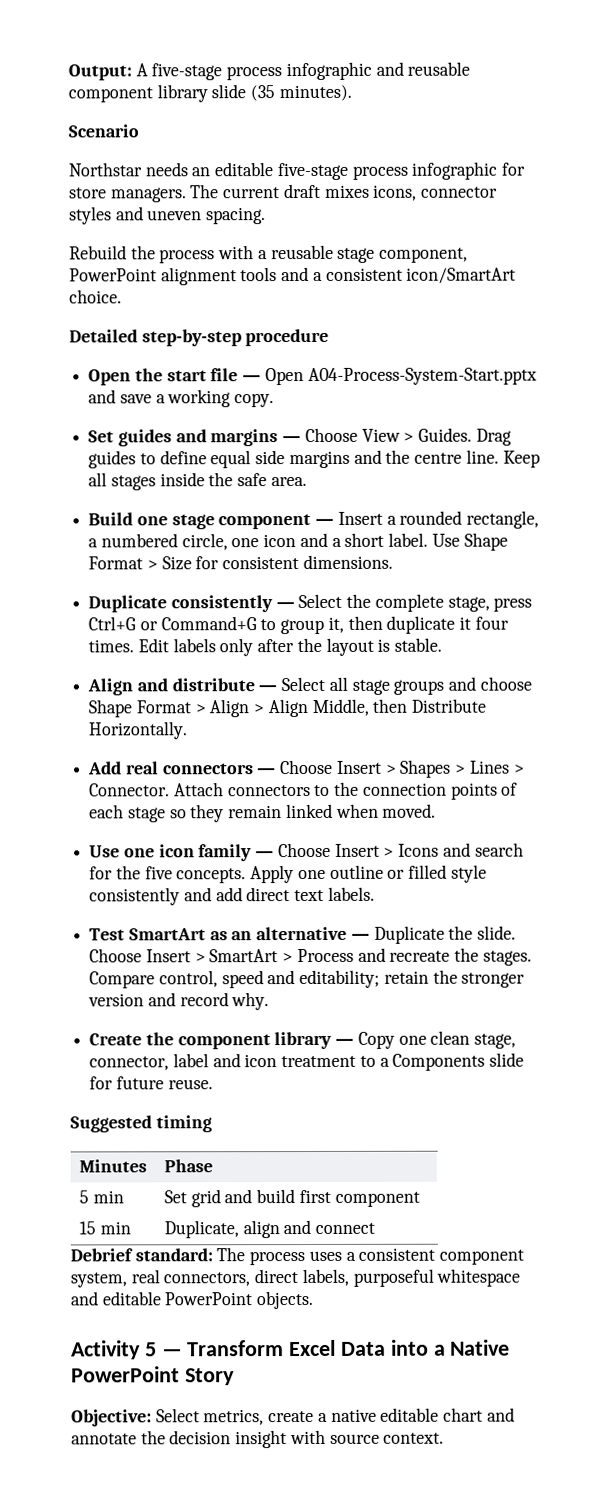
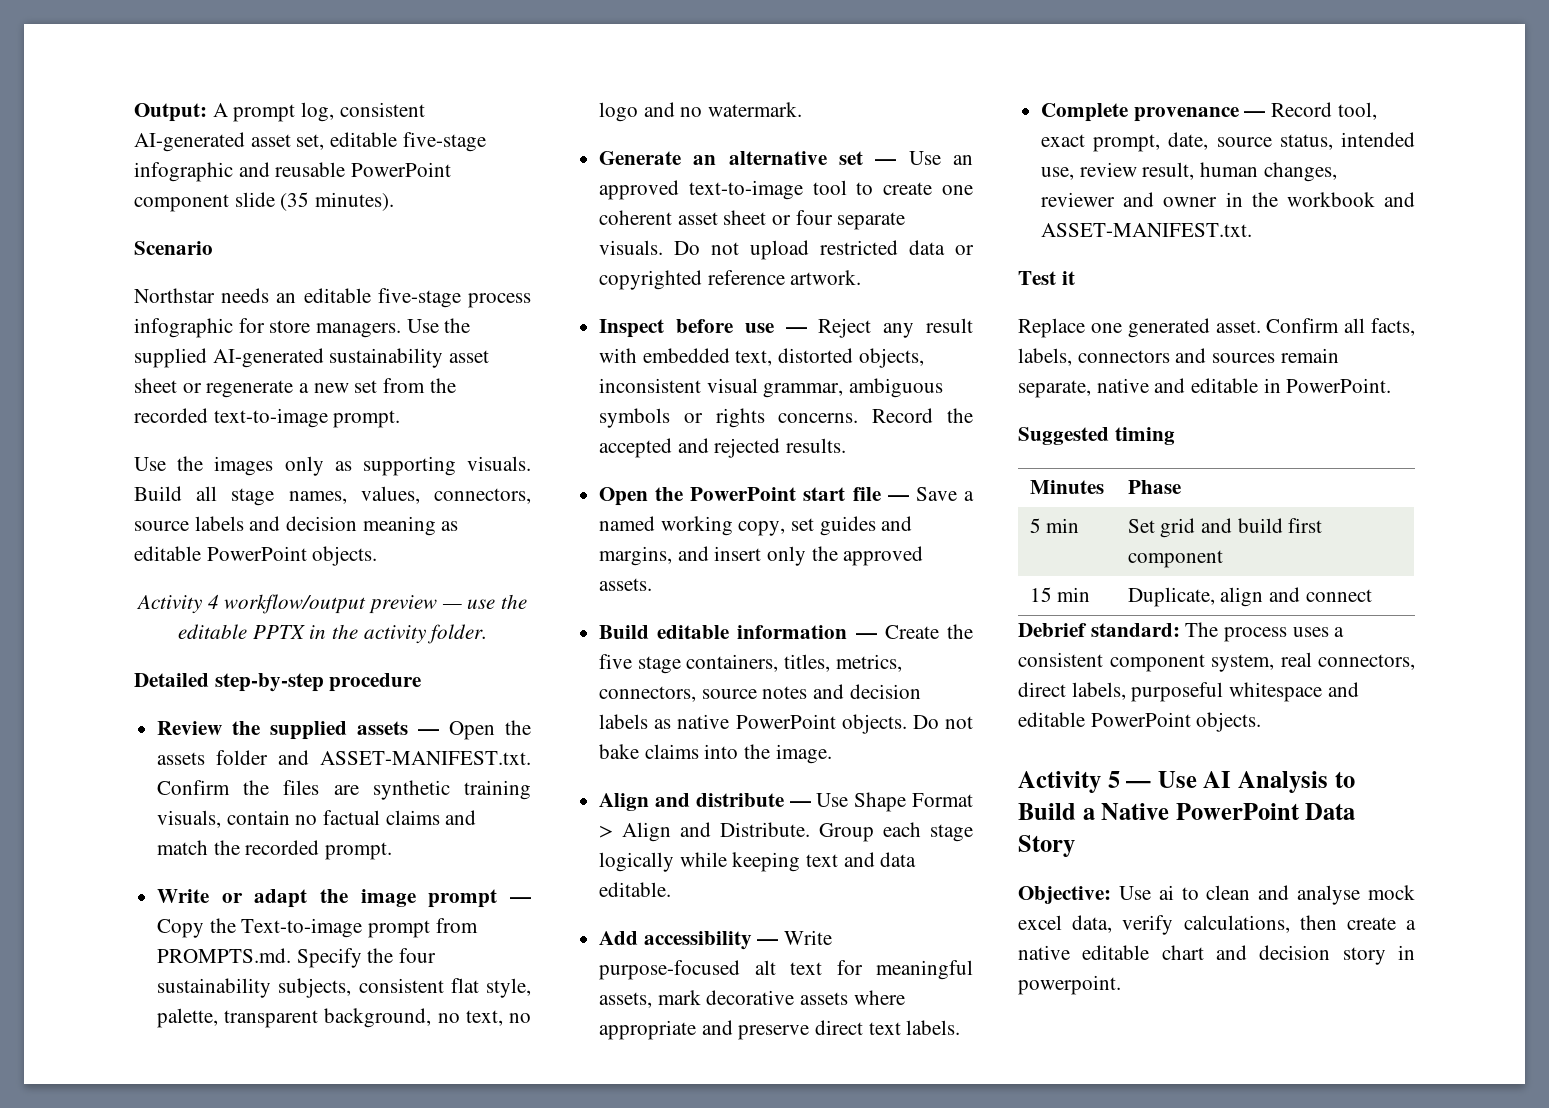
- Output: A five-stage process infographic and reusable component library slide (35 minutes).
+ Output: A prompt log, consistent AI-generated asset set, editable five-stage infographic and reusable PowerPoint component slide (35 minutes).
- The current draft mixes icons, connector styles and uneven spacing.
- Rebuild the process with a reusable stage component, PowerPoint alignment tools and a consistent icon/SmartArt choice.
+ Use the supplied AI-generated sustainability asset sheet or regenerate a new set from the recorded text-to-image prompt.
+ Use the images only as supporting visuals. Build all stage names, values, connectors, source labels and decision meaning as editable PowerPoint objects.
+ Activity 4 workflow/output preview — use the editable PPTX in the activity folder.
  Detailed step-by-step procedure
- Open the start file — Open A04-Process-System-Start.pptx and save a working copy.
- Set guides and margins — Choose View > Guides. Drag guides to define equal side margins and the centre line. Keep all stages inside the safe area.
- Build one stage component — Insert a rounded rectangle, a numbered circle, one icon and a short label. Use Shape Format > Size for consistent dimensions.
- Duplicate consistently — Select the complete stage, press Ctrl+G or Command+G to group it, then duplicate it four times. Edit labels only after the layout is stable.
- Align and distribute — Select all stage groups and choose Shape Format > Align > Align Middle, then Distribute Horizontally.
- Add real connectors — Choose Insert > Shapes > Lines > Connector. Attach connectors to the connection points of each stage so they remain linked when moved.
- Use one icon family — Choose Insert > Icons and search for the five concepts. Apply one outline or filled style consistently and add direct text labels.
- Test SmartArt as an alternative — Duplicate the slide. Choose Insert > SmartArt > Process and recreate the stages. Compare control, speed and editability; retain the stronger version and record why.
- Create the component library — Copy one clean stage, connector, label and icon treatment to a Components slide for future reuse.
+ Review the supplied assets — Open the assets folder and ASSET-MANIFEST.txt. Confirm the files are synthetic training visuals, contain no factual claims and match the recorded prompt.
+ Write or adapt the image prompt — Copy the Text-to-image prompt from PROMPTS.md. Specify the four sustainability subjects, consistent flat style, palette, transparent background, no text, no logo and no watermark.
+ Generate an alternative set — Use an approved text-to-image tool to create one coherent asset sheet or four separate visuals. Do not upload restricted data or copyrighted reference artwork.
+ Inspect before use — Reject any result with embedded text, distorted objects, inconsistent visual grammar, ambiguous symbols or rights concerns. Record the accepted and rejected results.
+ Open the PowerPoint start file — Save a named working copy, set guides and margins, and insert only the approved assets.
+ Build editable information — Create the five stage containers, titles, metrics, connectors, source notes and decision labels as native PowerPoint objects. Do not bake claims into the image.
+ Align and distribute — Use Shape Format > Align and Distribute. Group each stage logically while keeping text and data editable.
+ Add accessibility — Write purpose-focused alt text for meaningful assets, mark decorative assets where appropriate and preserve direct text labels.
+ Complete provenance — Record tool, exact prompt, date, source status, intended use, review result, human changes, reviewer and owner in the workbook and ASSET-MANIFEST.txt.
+ Test it
+ Replace one generated asset. Confirm all facts, labels, connectors and sources remain separate, native and editable in PowerPoint.
- Activity 5 — Transform Excel Data into a Native PowerPoint Story
+ Activity 5 — Use AI Analysis to Build a Native PowerPoint Data Story
- Objective: Select metrics, create a native editable chart and annotate the decision insight with source context.
+ Objective: Use ai to clean and analyse mock excel data, verify calculations, then create a native editable chart and decision story in powerpoint.

